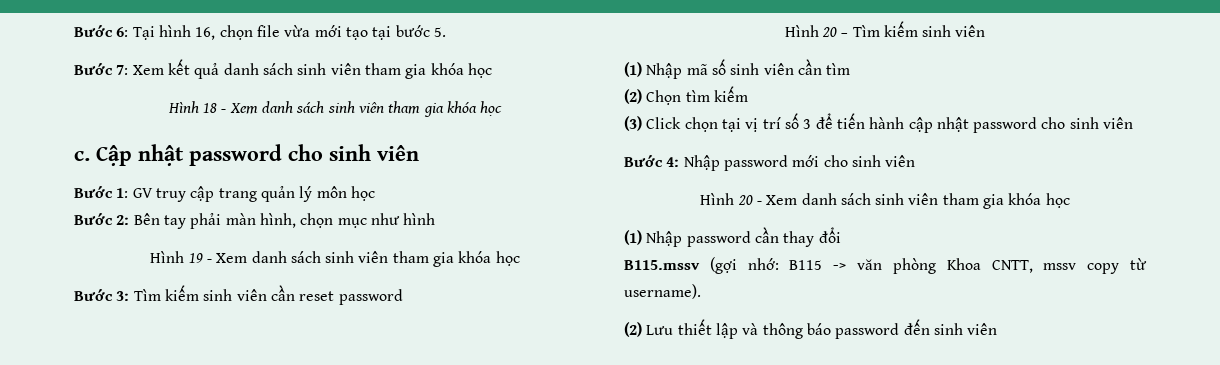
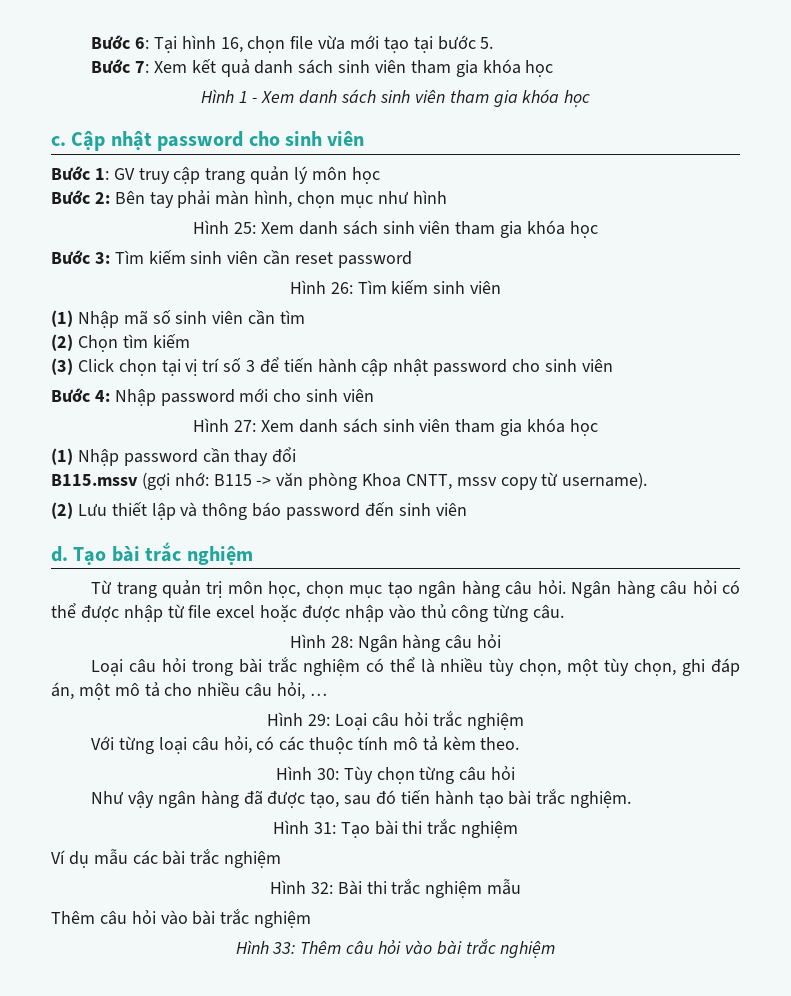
- Hình 18 - Xem danh sách sinh viên tham gia khóa học
+ Hình 1 - Xem danh sách sinh viên tham gia khóa học
- Hình 19 - Xem danh sách sinh viên tham gia khóa học
+ Hình 25: Xem danh sách sinh viên tham gia khóa học
- Hình 20 – Tìm kiếm sinh viên
+ Hình 26: Tìm kiếm sinh viên
- Hình 20 - Xem danh sách sinh viên tham gia khóa học
+ Hình 27: Xem danh sách sinh viên tham gia khóa học
+ d. Tạo bài trắc nghiệm
+ Từ trang quản trị môn học, chọn mục tạo ngân hàng câu hỏi. Ngân hàng câu hỏi có thể được nhập từ file excel hoặc được nhập vào thủ công từng câu.
+ Hình 28: Ngân hàng câu hỏi
+ Loại câu hỏi trong bài trắc nghiệm có thể là nhiều tùy chọn, một tùy chọn, ghi đáp án, một mô tả cho nhiều câu hỏi, …
+ Hình 29: Loại câu hỏi trắc nghiệm
+ Với từng loại câu hỏi, có các thuộc tính mô tả kèm theo.
+ Hình 30: Tùy chọn từng câu hỏi
+ Như vậy ngân hàng đã được tạo, sau đó tiến hành tạo bài trắc nghiệm.
+ Hình 31: Tạo bài thi trắc nghiệm
+ Ví dụ mẫu các bài trắc nghiệm
+ Hình 32: Bài thi trắc nghiệm mẫu
+ Thêm câu hỏi vào bài trắc nghiệm
+ Hình 33: Thêm câu hỏi vào bài trắc nghiệm

